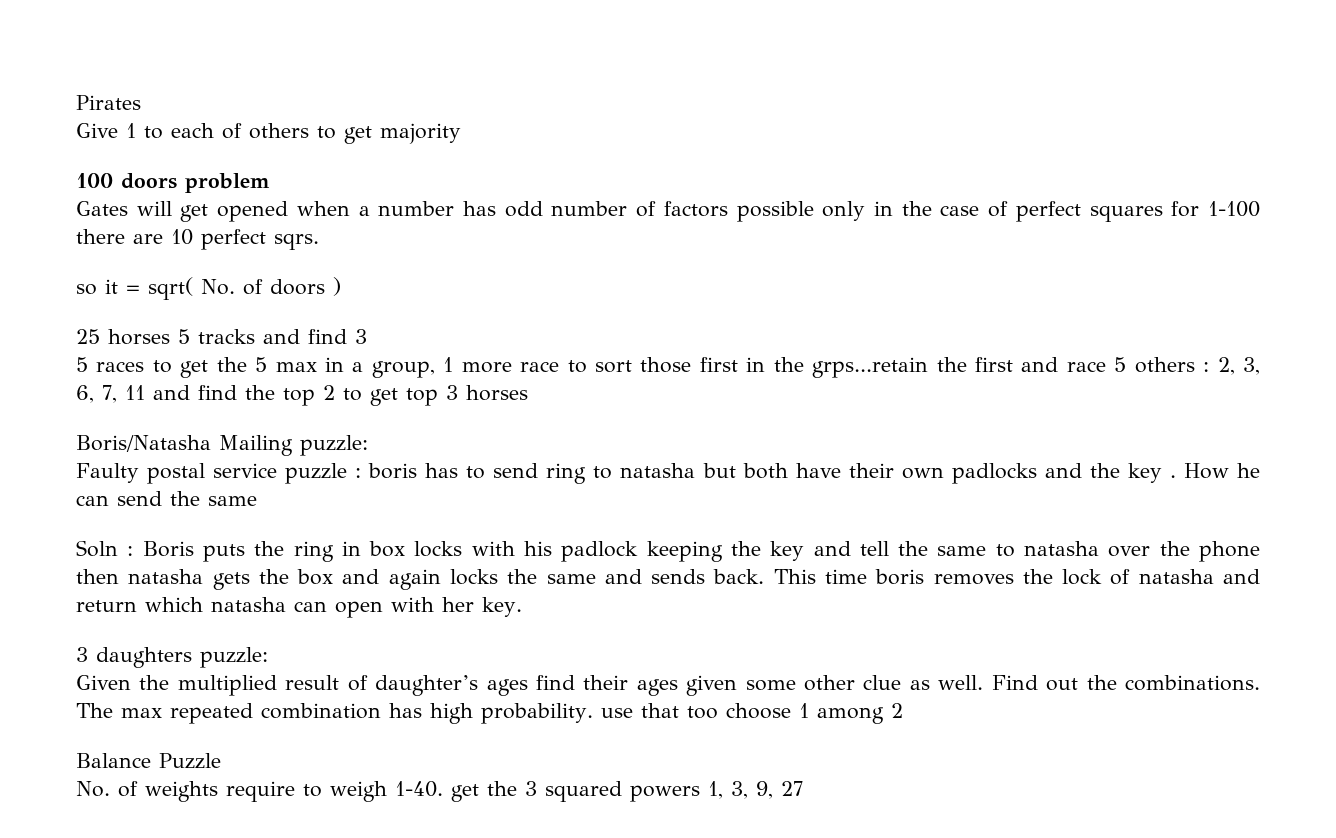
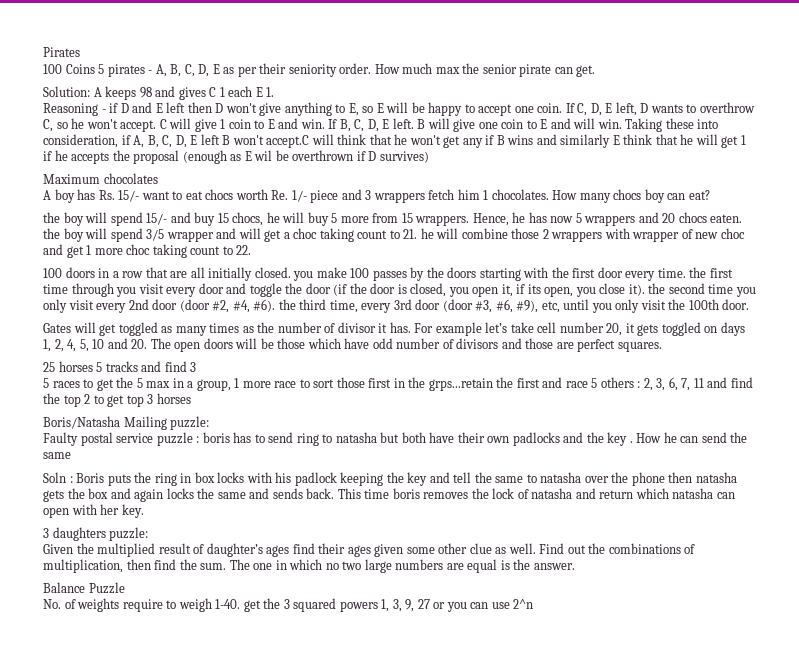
- Give 1 to each of others to get majority
- 100 doors problem
- Gates will get opened when a number has odd number of factors possible only in the case of perfect squares for 1-100 there are 10 perfect sqrs.
- so it = sqrt( No. of doors )
+ 100 Coins 5 pirates - A, B, C, D, E as per their seniority order. How much max the senior pirate can get.
+ Solution: A keeps 98 and gives C 1 each E 1.
+ Reasoning - if D and E left then D won't give anything to E, so E will be happy to accept one coin. If C, D, E left, D wants to overthrow C, so he won't accept. C will give 1 coin to E and win. If B, C, D, E left. B will give one coin to E and will win. Taking these into consideration, if A, B, C, D, E left B won't accept.C will think that he won't get any if B wins and similarly E think that he will get 1 if he accepts the proposal (enough as E wil be overthrown if D survives)
+ Maximum chocolates
+ A boy has Rs. 15/- want to eat chocs worth Re. 1/- piece and 3 wrappers fetch him 1 chocolates. How many chocs boy can eat?
+ the boy will spend 15/- and buy 15 chocs, he will buy 5 more from 15 wrappers. Hence, he has now 5 wrappers and 20 chocs eaten. the boy will spend 3/5 wrapper and will get a choc taking count to 21. he will combine those 2 wrappers with wrapper of new choc and get 1 more choc taking count to 22.
+ 100 doors in a row that are all initially closed. you make 100 passes by the doors starting with the first door every time. the first time through you visit every door and toggle the door (if the door is closed, you open it, if its open, you close it). the second time you only visit every 2nd door (door #2, #4, #6). the third time, every 3rd door (door #3, #6, #9), etc, until you only visit the 100th door.
+ Gates will get toggled as many times as the number of divisor it has. For example let’s take cell number 20, it gets toggled on days 1, 2, 4, 5, 10 and 20. The open doors will be those which have odd number of divisors and those are perfect squares.
- Find out the combinations. The max repeated combination has high probability. use that too choose 1 among 2
+ Find out the combinations of multiplication, then find the sum. The one in which no two large numbers are equal is the answer.
- No. of weights require to weigh 1-40. get the 3 squared powers 1, 3, 9, 27
+ No. of weights require to weigh 1-40. get the 3 squared powers 1, 3, 9, 27 or you can use 2^n

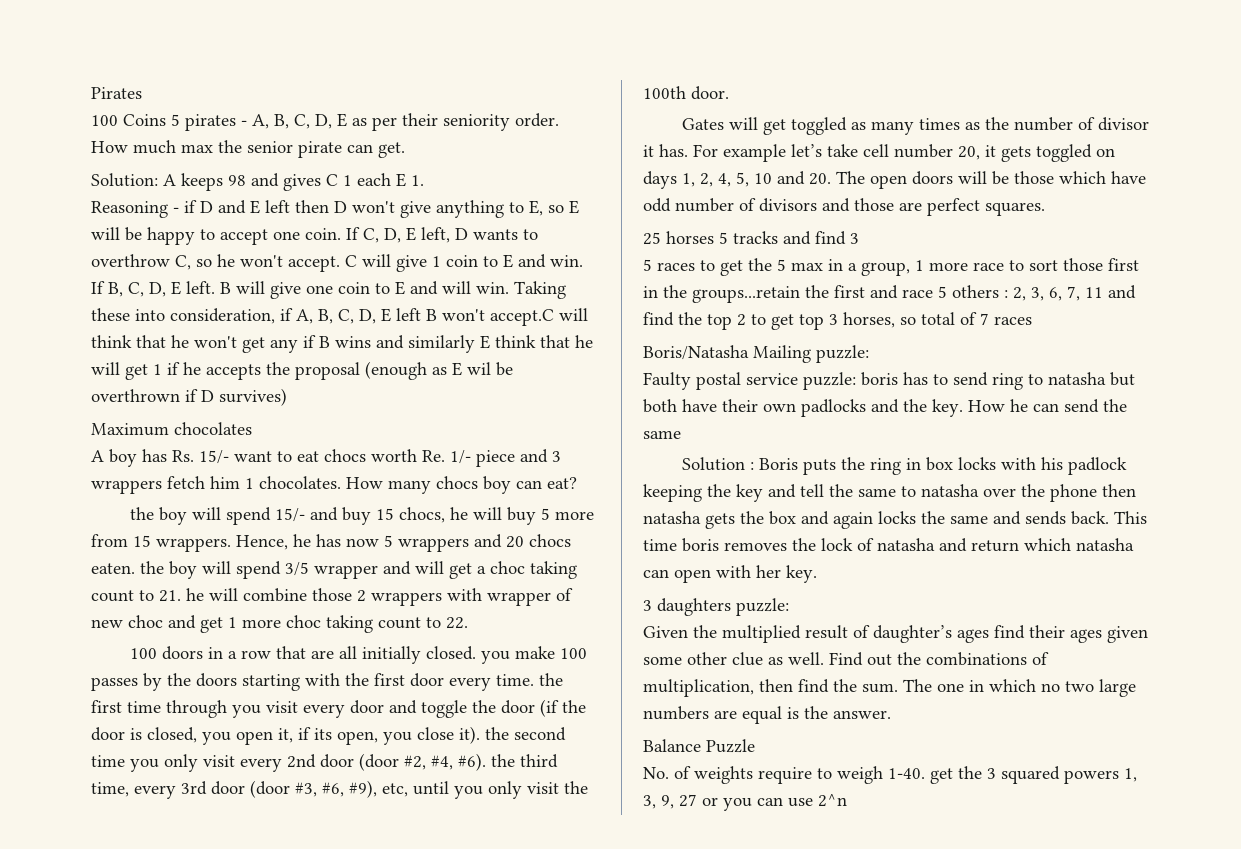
- 5 races to get the 5 max in a group, 1 more race to sort those first in the grps...retain the first and race 5 others : 2, 3, 6, 7, 11 and find the top 2 to get top 3 horses
+ 5 races to get the 5 max in a group, 1 more race to sort those first in the groups...retain the first and race 5 others : 2, 3, 6, 7, 11 and find the top 2 to get top 3 horses, so total of 7 races
- Faulty postal service puzzle : boris has to send ring to natasha but both have their own padlocks and the key .
+ Faulty postal service puzzle: boris has to send ring to natasha but both have their own padlocks and the key.
- Soln : Boris puts the ring in box locks with his padlock keeping the key and tell the same to natasha over the phone then natasha gets the box and again locks the same and sends back.
+ Solution : Boris puts the ring in box locks with his padlock keeping the key and tell the same to natasha over the phone then natasha gets the box and again locks the same and sends back.

